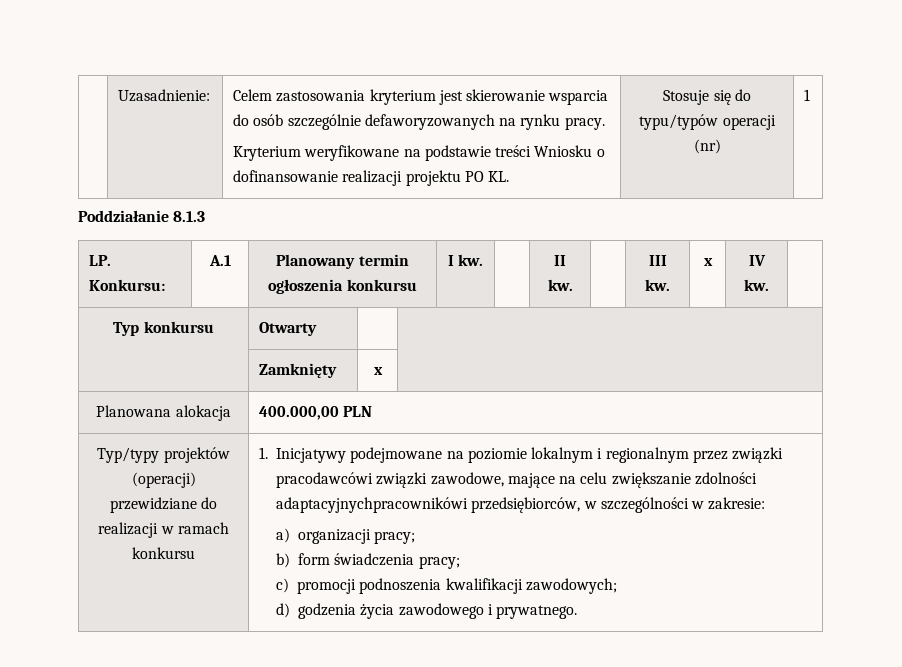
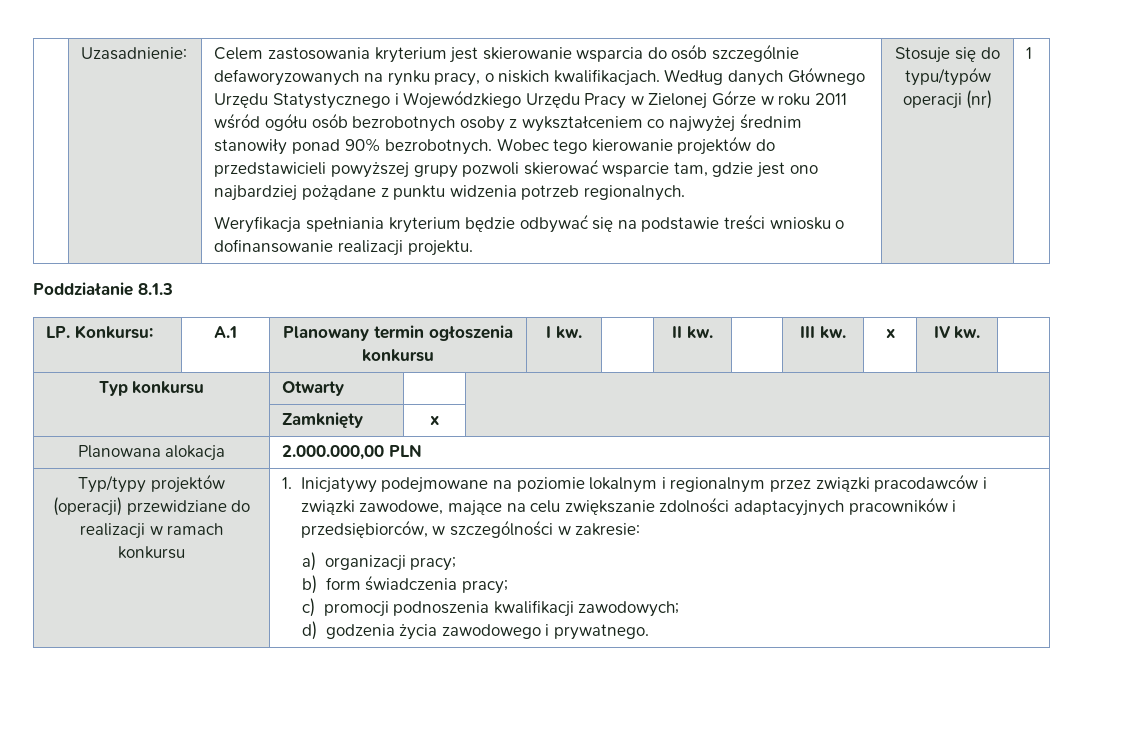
- Celem zastosowania kryterium jest skierowanie wsparcia do osób szczególnie defaworyzowanych na rynku pracy.
- Kryterium weryfikowane na podstawie treści Wniosku o dofinansowanie realizacji projektu PO KL.
+ Celem zastosowania kryterium jest skierowanie wsparcia do osób szczególnie defaworyzowanych na rynku pracy, o niskich kwalifikacjach. Według danych Głównego Urzędu Statystycznego i Wojewódzkiego Urzędu Pracy w Zielonej Górze w roku 2011 wśród ogółu osób bezrobotnych osoby z wykształceniem co najwyżej średnim stanowiły ponad 90% bezrobotnych. Wobec tego kierowanie projektów do przedstawicieli powyższej grupy pozwoli skierować wsparcie tam, gdzie jest ono najbardziej pożądane z punktu widzenia potrzeb regionalnych.
+ Weryfikacja spełniania kryterium będzie odbywać się na podstawie treści wniosku o dofinansowanie realizacji projektu.
- Planowana alokacja | 400.000,00 PLN
+ Planowana alokacja | 2.000.000,00 PLN
- 1. Inicjatywy podejmowane na poziomie lokalnym i regionalnym przez związki pracodawcówi związki zawodowe, mające na celu zwiększanie zdolności adaptacyjnychpracownikówi przedsiębiorców, w szczególności w zakresie:
+ 1. Inicjatywy podejmowane na poziomie lokalnym i regionalnym przez związki pracodawców i związki zawodowe, mające na celu zwiększanie zdolności adaptacyjnych pracowników i przedsiębiorców, w szczególności w zakresie:

